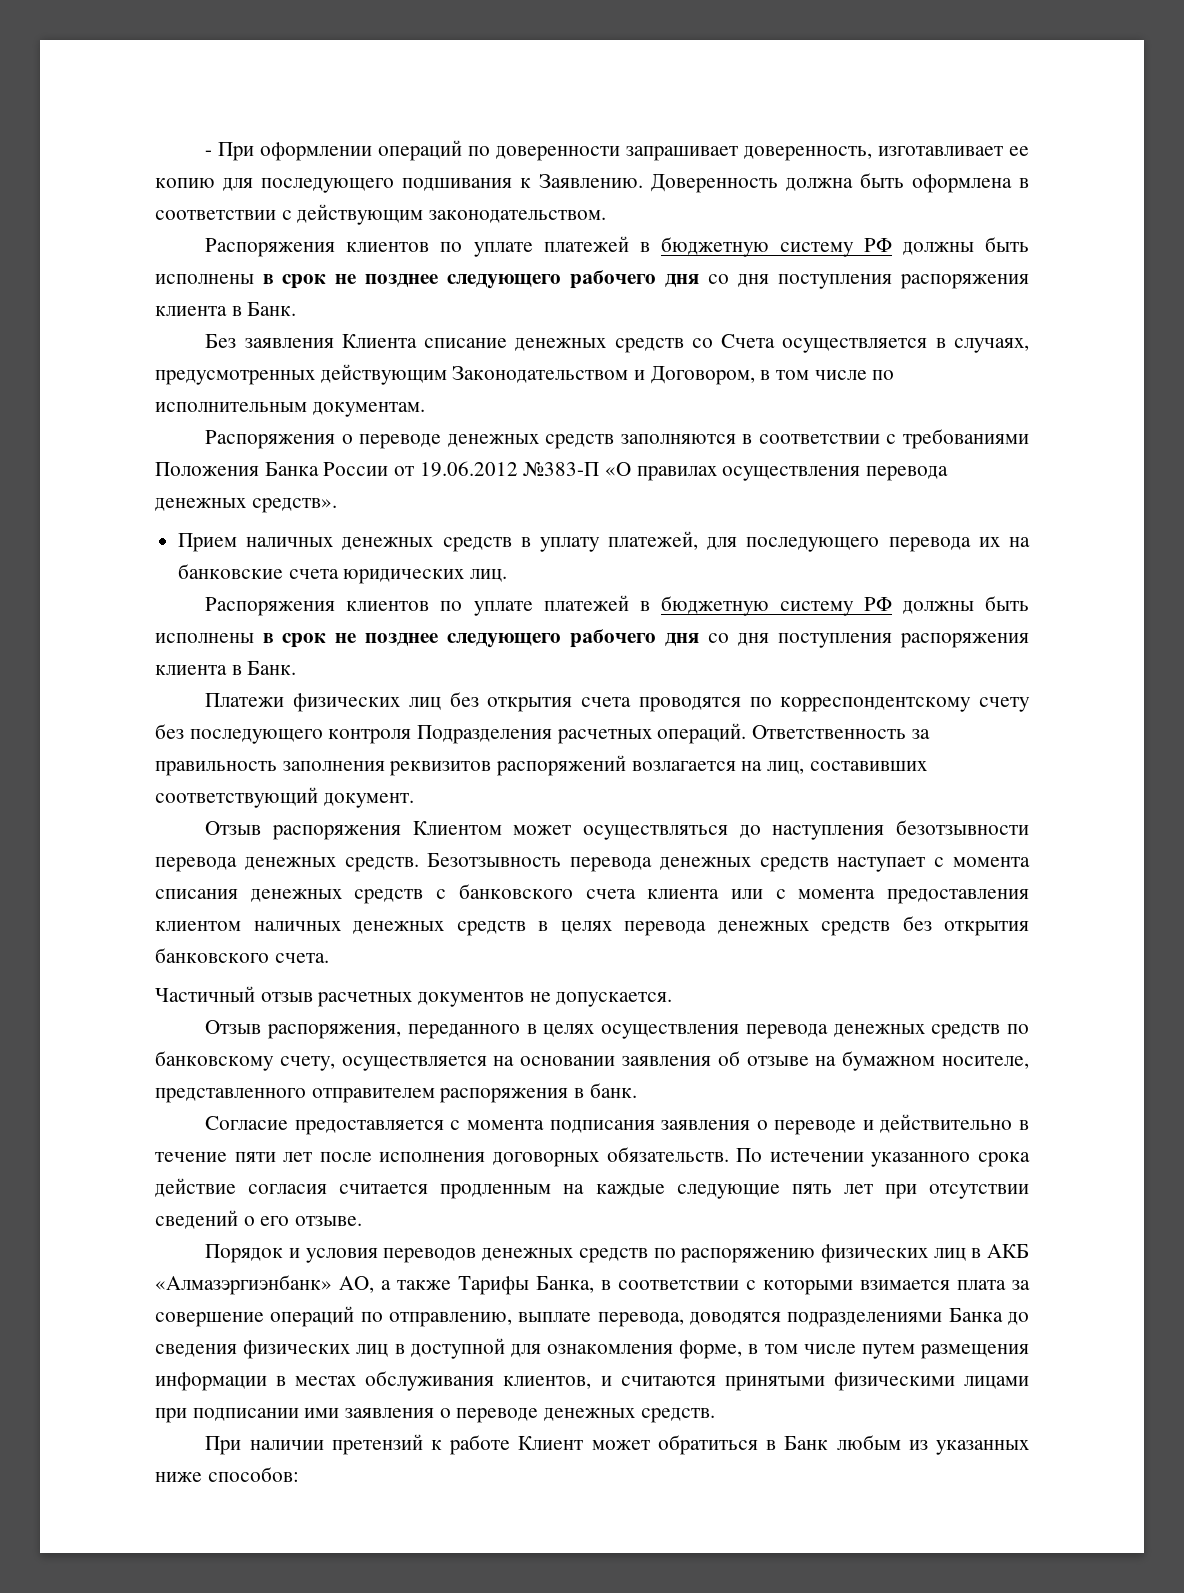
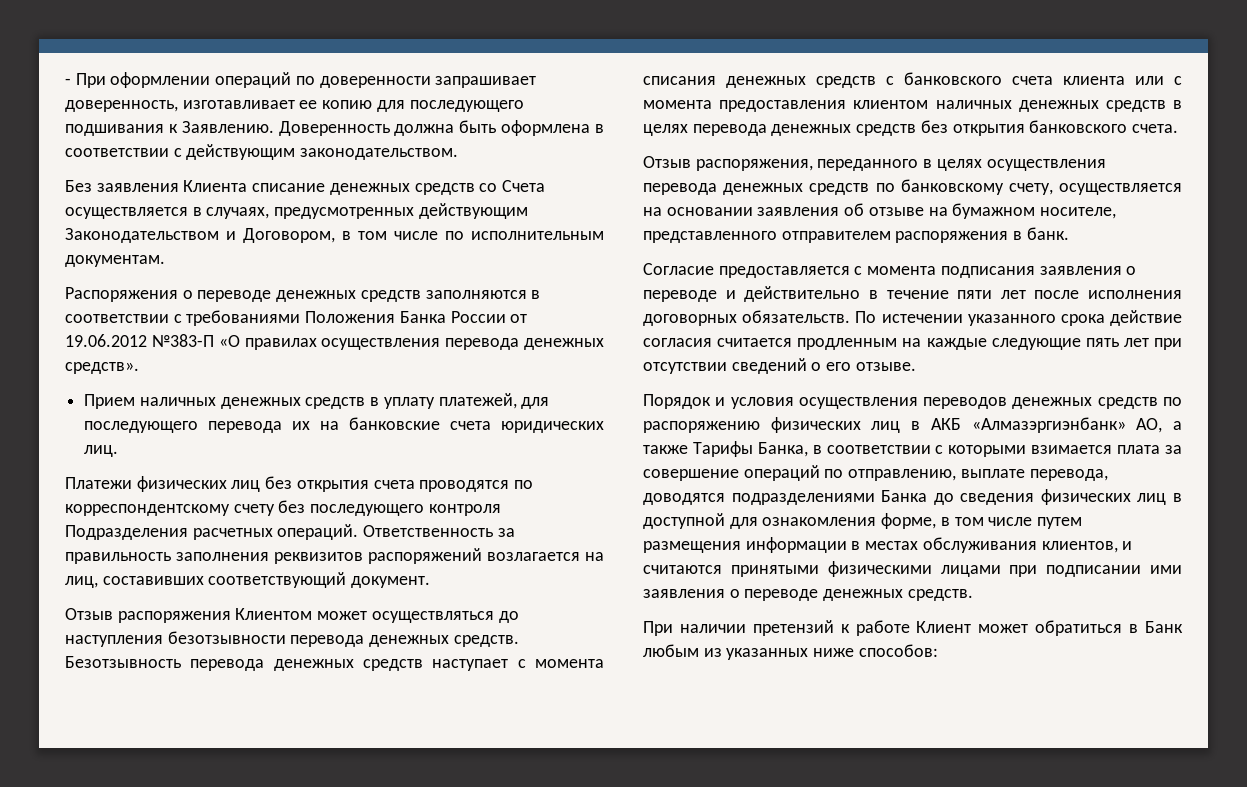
  Доверенность должна быть оформлена в соответствии с действующим законодательством.
- Распоряжения клиентов по уплате платежей в бюджетную систему РФ должны быть исполнены в срок не позднее следующего рабочего дня со дня поступления распоряжения клиента в Банк.
  Прием наличных денежных средств в уплату платежей, для последующего перевода их на банковские счета юридических лиц.
- Распоряжения клиентов по уплате платежей в бюджетную систему РФ должны быть исполнены в срок не позднее следующего рабочего дня со дня поступления распоряжения клиента в Банк.
- Частичный отзыв расчетных документов не допускается.
- Порядок и условия переводов денежных средств по распоряжению физических лиц в АКБ «Алмазэргиэнбанк» АО, а также Тарифы Банка, в соответствии с которыми взимается плата за совершение операций по отправлению, выплате перевода, доводятся подразделениями Банка до сведения физических лиц в доступной для ознакомления форме, в том числе путем размещения информации в местах обслуживания клиентов, и считаются принятыми физическими лицами при подписании ими заявления о переводе денежных средств.
+ Порядок и условия осуществления переводов денежных средств по распоряжению физических лиц в АКБ «Алмазэргиэнбанк» АО, а также Тарифы Банка, в соответствии с которыми взимается плата за совершение операций по отправлению, выплате перевода, доводятся подразделениями Банка до сведения физических лиц в доступной для ознакомления форме, в том числе путем размещения информации в местах обслуживания клиентов, и считаются принятыми физическими лицами при подписании ими заявления о переводе денежных средств.

